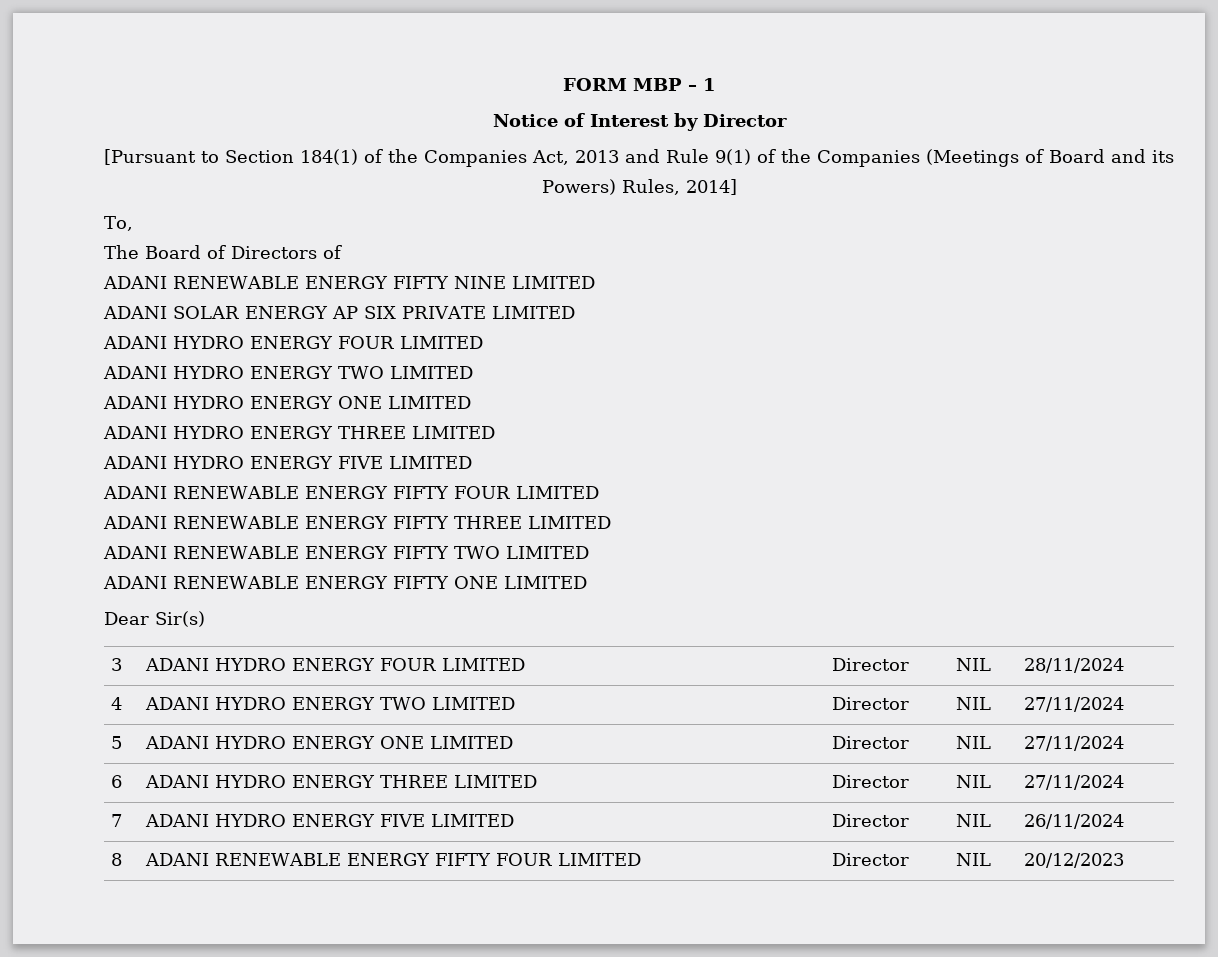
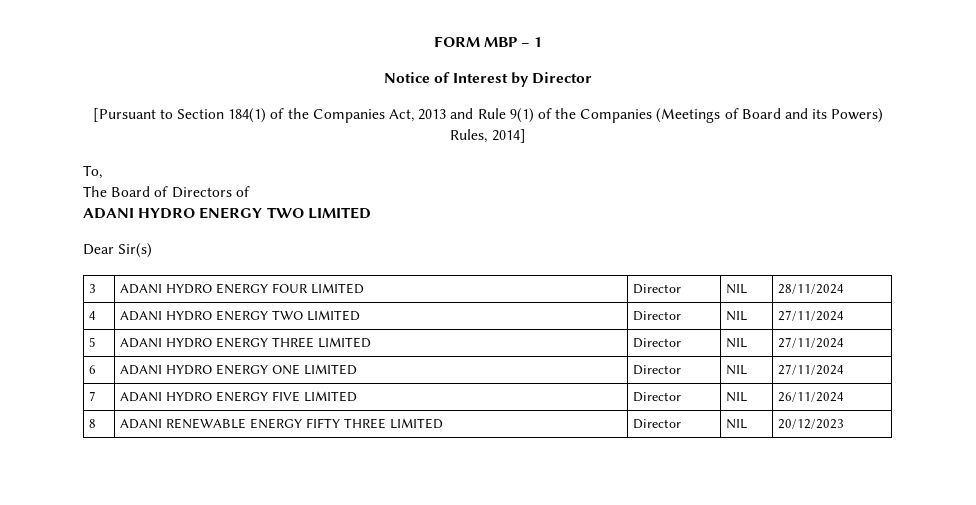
  The Board of Directors of
- ADANI RENEWABLE ENERGY FIFTY NINE LIMITED
- ADANI SOLAR ENERGY AP SIX PRIVATE LIMITED
- ADANI HYDRO ENERGY FOUR LIMITED
  ADANI HYDRO ENERGY TWO LIMITED
- ADANI HYDRO ENERGY ONE LIMITED
- ADANI HYDRO ENERGY THREE LIMITED
- ADANI HYDRO ENERGY FIVE LIMITED
- ADANI RENEWABLE ENERGY FIFTY FOUR LIMITED
- ADANI RENEWABLE ENERGY FIFTY THREE LIMITED
- ADANI RENEWABLE ENERGY FIFTY TWO LIMITED
- ADANI RENEWABLE ENERGY FIFTY ONE LIMITED
- 5 | ADANI HYDRO ENERGY ONE LIMITED | Director | NIL | 27/11/2024
+ 5 | ADANI HYDRO ENERGY THREE LIMITED | Director | NIL | 27/11/2024
- 6 | ADANI HYDRO ENERGY THREE LIMITED | Director | NIL | 27/11/2024
+ 6 | ADANI HYDRO ENERGY ONE LIMITED | Director | NIL | 27/11/2024
- 8 | ADANI RENEWABLE ENERGY FIFTY FOUR LIMITED | Director | NIL | 20/12/2023
+ 8 | ADANI RENEWABLE ENERGY FIFTY THREE LIMITED | Director | NIL | 20/12/2023

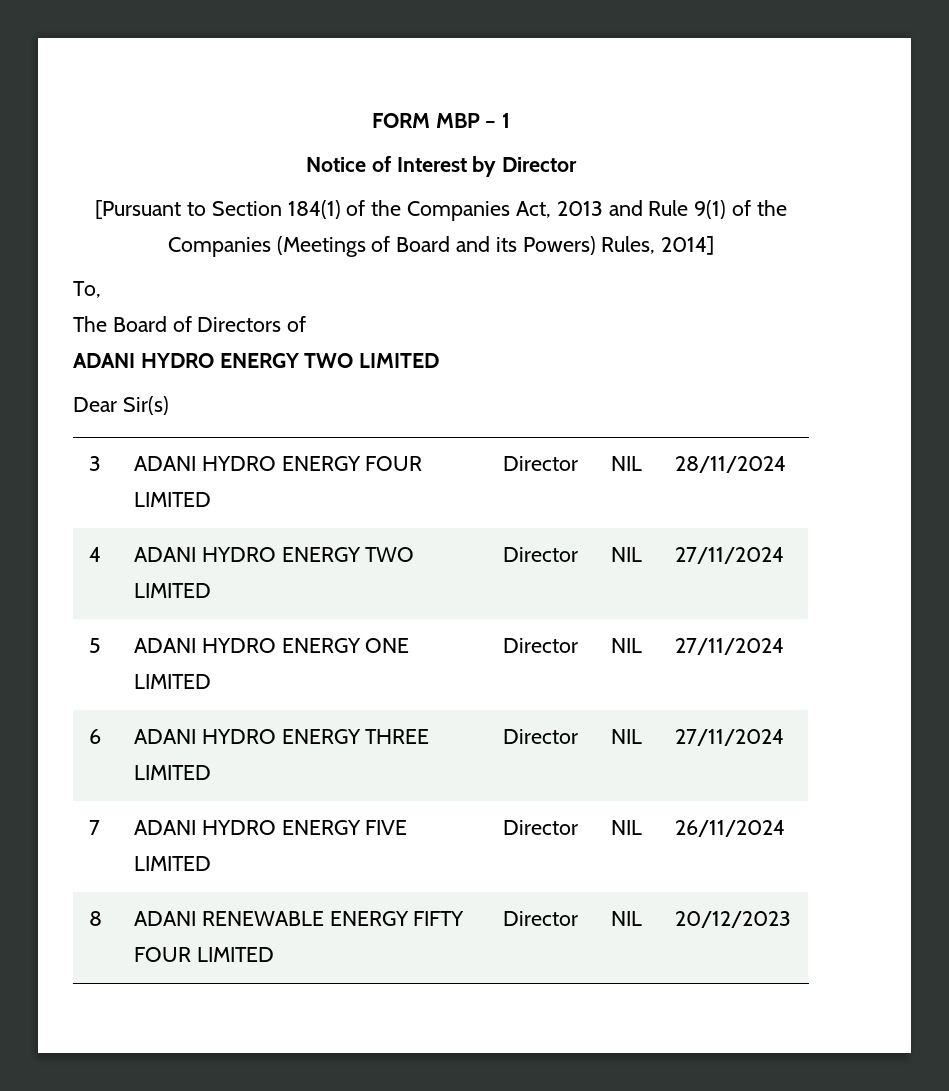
- 5 | ADANI HYDRO ENERGY THREE LIMITED | Director | NIL | 27/11/2024
+ 5 | ADANI HYDRO ENERGY ONE LIMITED | Director | NIL | 27/11/2024
- 6 | ADANI HYDRO ENERGY ONE LIMITED | Director | NIL | 27/11/2024
+ 6 | ADANI HYDRO ENERGY THREE LIMITED | Director | NIL | 27/11/2024
- 8 | ADANI RENEWABLE ENERGY FIFTY THREE LIMITED | Director | NIL | 20/12/2023
+ 8 | ADANI RENEWABLE ENERGY FIFTY FOUR LIMITED | Director | NIL | 20/12/2023

